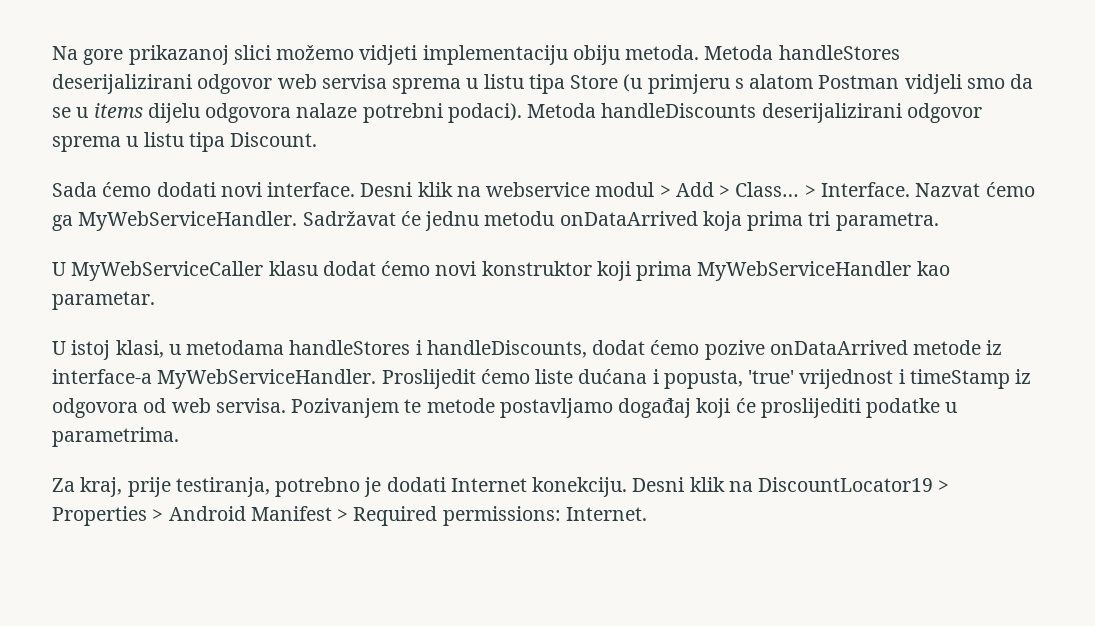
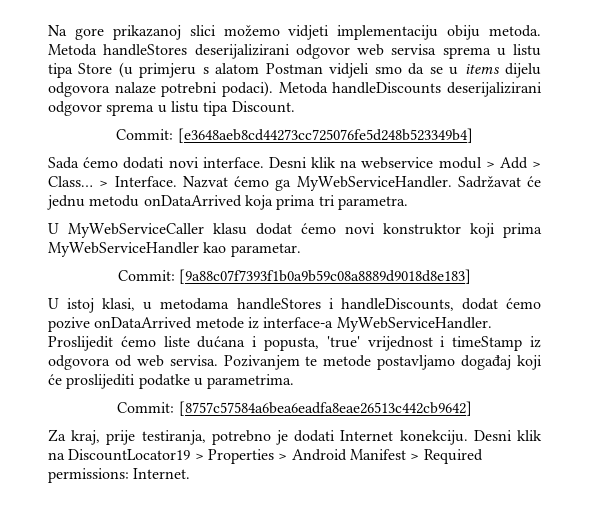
+ Commit: [e3648aeb8cd44273cc725076fe5d248b523349b4]
+ Commit: [9a88c07f7393f1b0a9b59c08a8889d9018d8e183]
+ Commit: [8757c57584a6bea6eadfa8eae26513c442cb9642]

